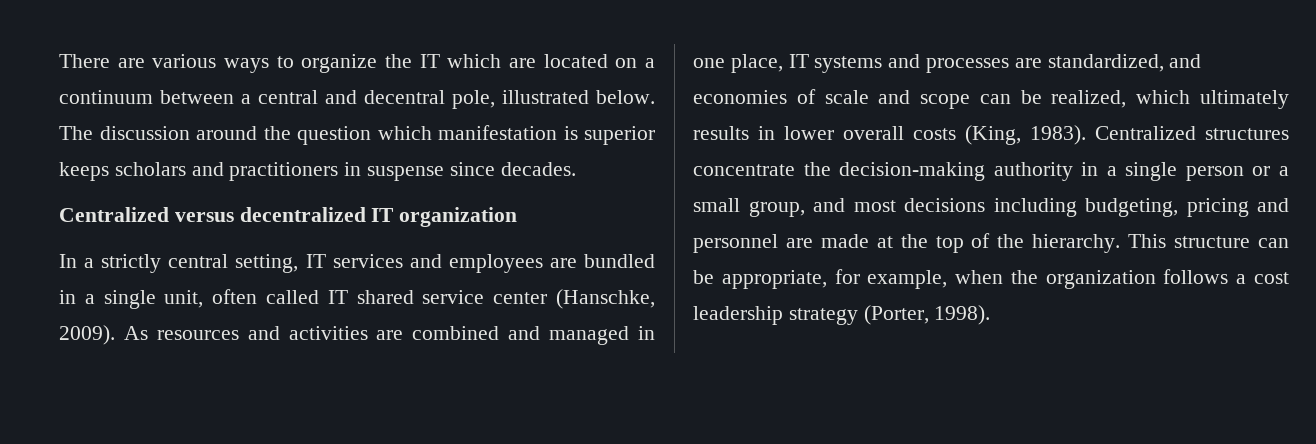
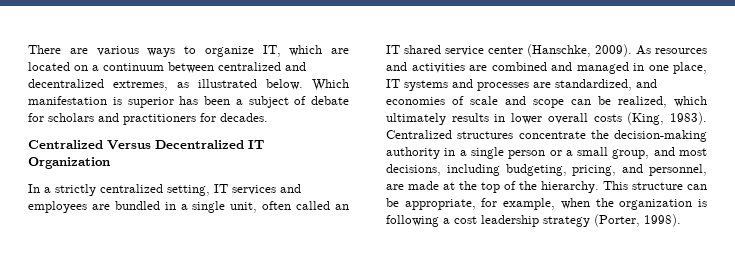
- There are various ways to organize the IT which are located on a continuum between a central and decentral pole, illustrated below. The discussion around the question which manifestation is superior keeps scholars and practitioners in suspense since decades.
- Centralized versus decentralized IT organization
+ There are various ways to organize IT, which are located on a continuum between centralized and decentralized extremes, as illustrated below. Which manifestation is superior has been a subject of debate for scholars and practitioners for decades.
+ Centralized Versus Decentralized IT Organization
- In a strictly central setting, IT services and employees are bundled in a single unit, often called IT shared service center (Hanschke, 2009).
+ In a strictly centralized setting, IT services and employees are bundled in a single unit, often called an IT shared service center (Hanschke, 2009).
- Centralized structures concentrate the decision-making authority in a single person or a small group, and most decisions including budgeting, pricing and personnel are made at the top of the hierarchy.
+ Centralized structures concentrate the decision-making authority in a single person or a small group, and most decisions, including budgeting, pricing, and personnel, are made at the top of the hierarchy.
- This structure can be appropriate, for example, when the organization follows a cost leadership strategy (Porter, 1998).
+ This structure can be appropriate, for example, when the organization is following a cost leadership strategy (Porter, 1998).

